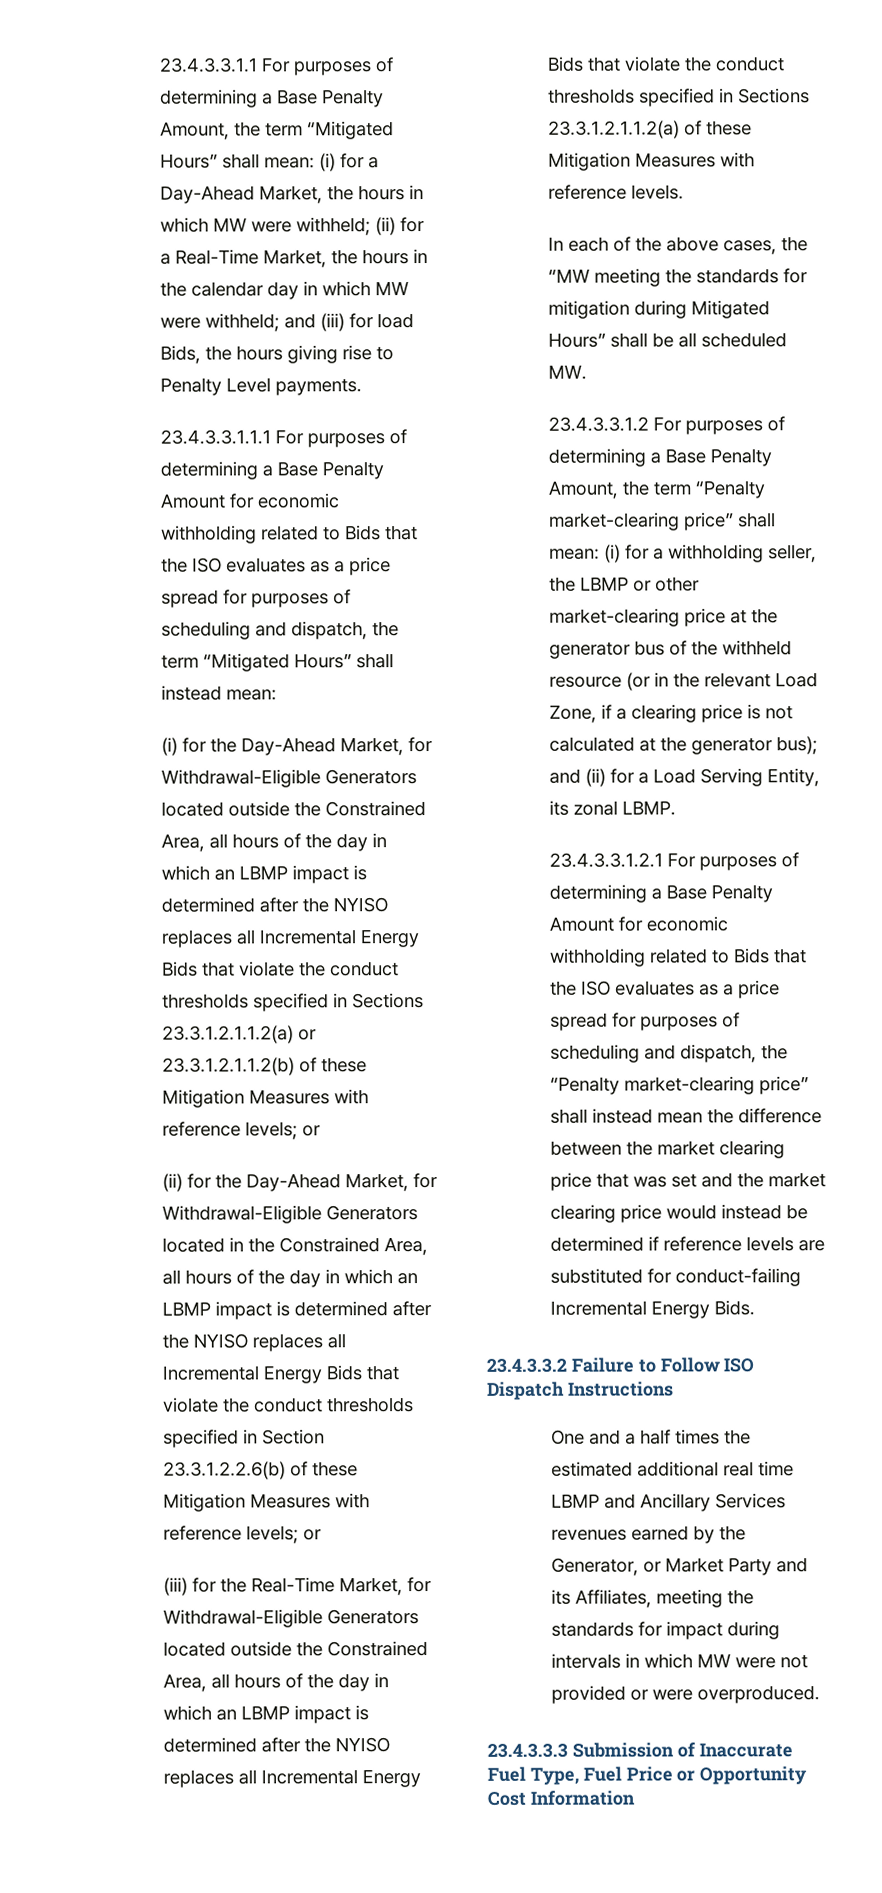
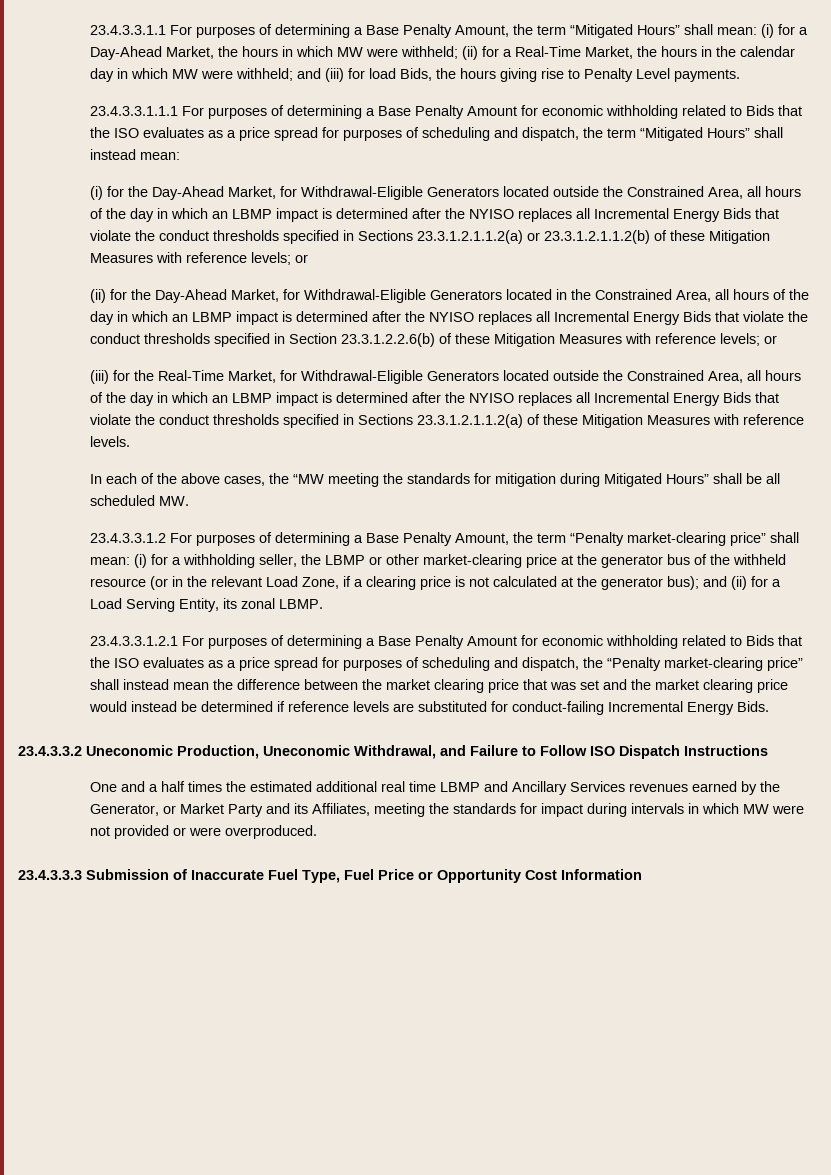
- 23.4.3.3.2 Failure to Follow ISO Dispatch Instructions
+ 23.4.3.3.2 Uneconomic Production, Uneconomic Withdrawal, and Failure to Follow ISO Dispatch Instructions

